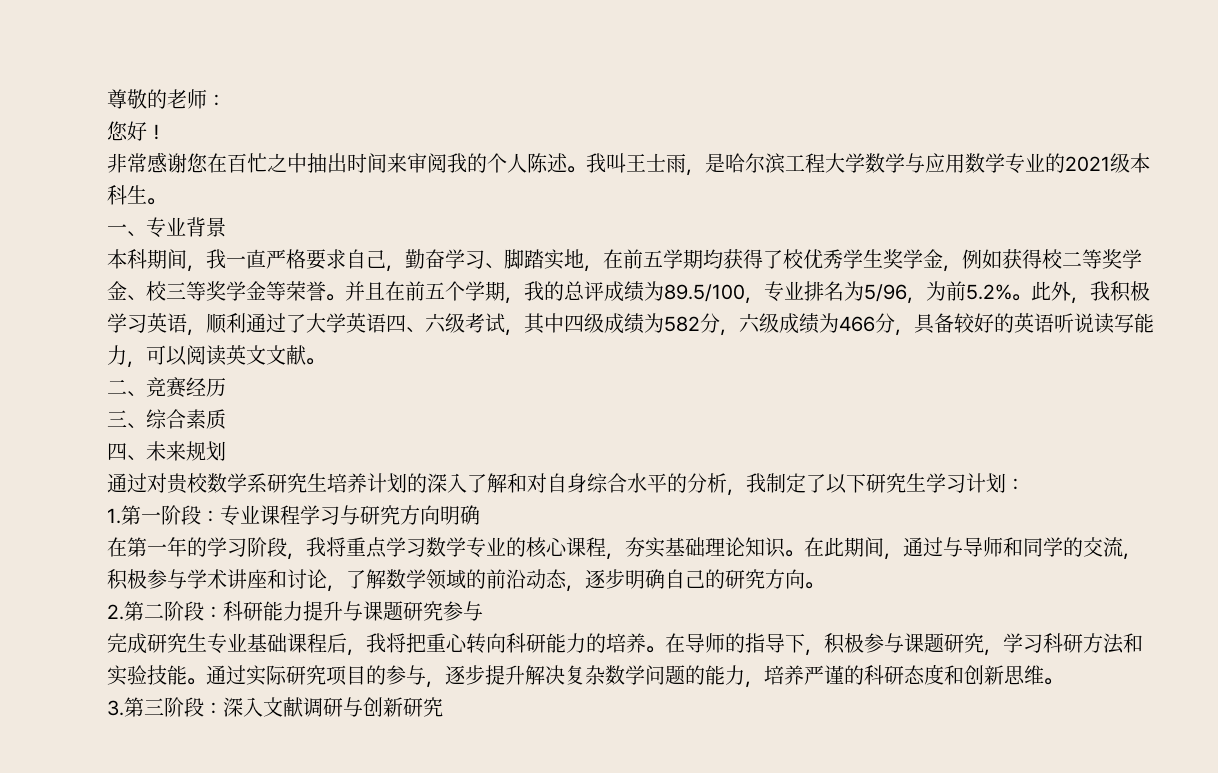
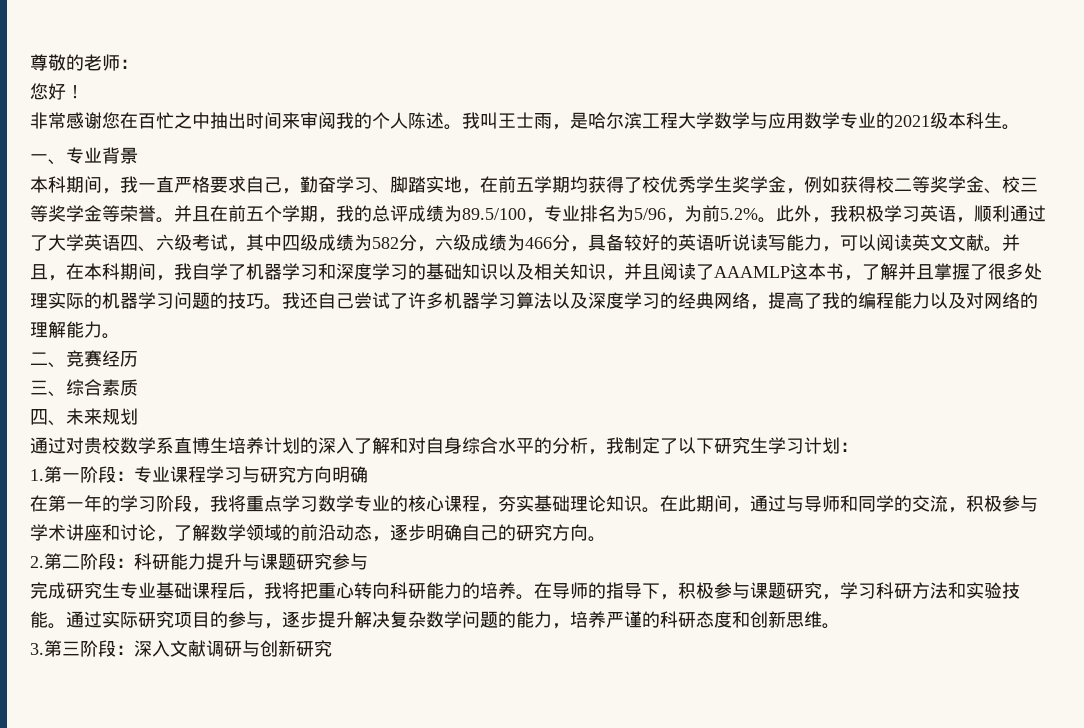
+ 并且，在本科期间，我自学了机器学习和深度学习的基础知识以及相关知识，并且阅读了AAAMLP这本书，了解并且掌握了很多处理实际的机器学习问题的技巧。我还自己尝试了许多机器学习算法以及深度学习的经典网络，提高了我的编程能力以及对网络的理解能力。
- 通过对贵校数学系研究生培养计划的深入了解和对自身综合水平的分析，我制定了以下研究生学习计划：
+ 通过对贵校数学系直博生培养计划的深入了解和对自身综合水平的分析，我制定了以下研究生学习计划：

